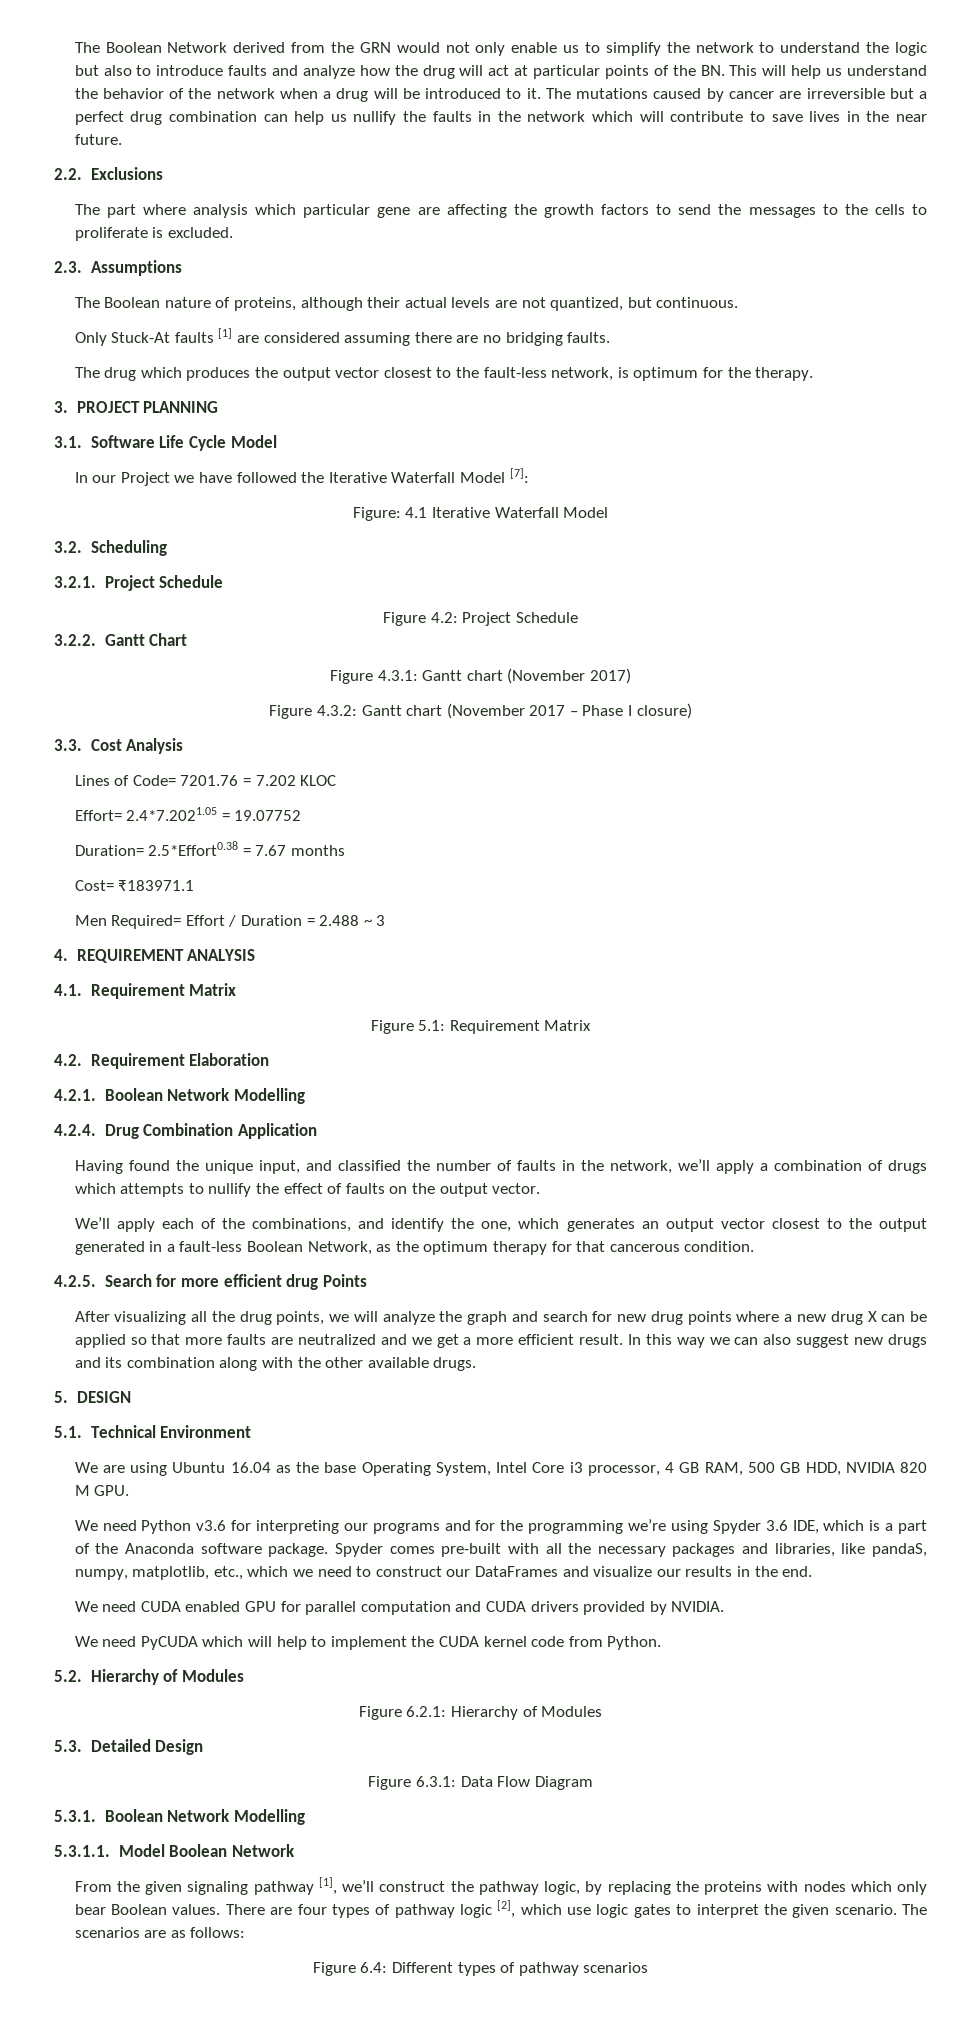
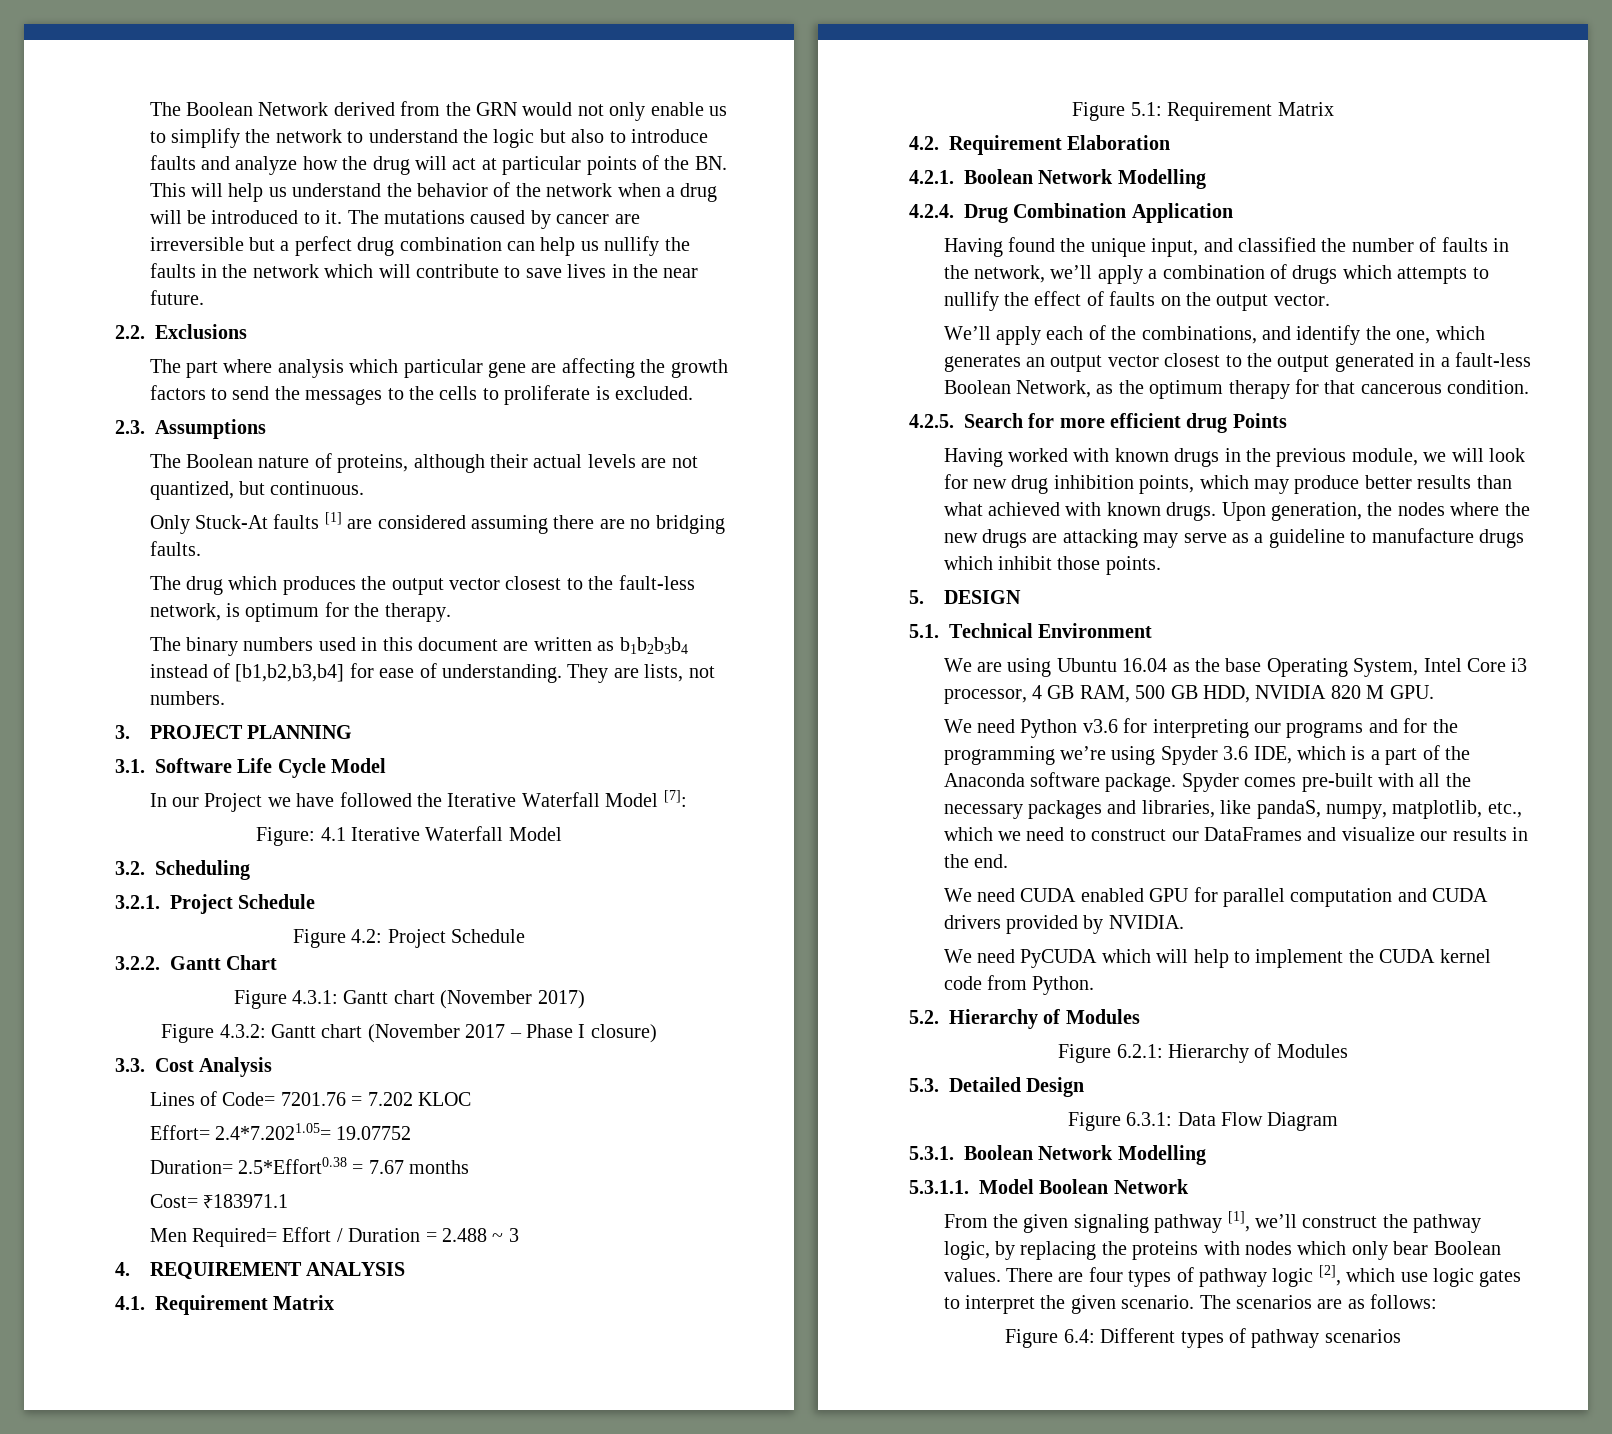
+ The binary numbers used in this document are written as b1b2b3b4 instead of [b1,b2,b3,b4] for ease of understanding. They are lists, not numbers.
- Effort= 2.4*7.2021.05 = 19.07752
+ Effort= 2.4*7.2021.05= 19.07752
- After visualizing all the drug points, we will analyze the graph and search for new drug points where a new drug X can be applied so that more faults are neutralized and we get a more efficient result. In this way we can also suggest new drugs and its combination along with the other available drugs.
+ Having worked with known drugs in the previous module, we will look for new drug inhibition points, which may produce better results than what achieved with known drugs. Upon generation, the nodes where the new drugs are attacking may serve as a guideline to manufacture drugs which inhibit those points.

